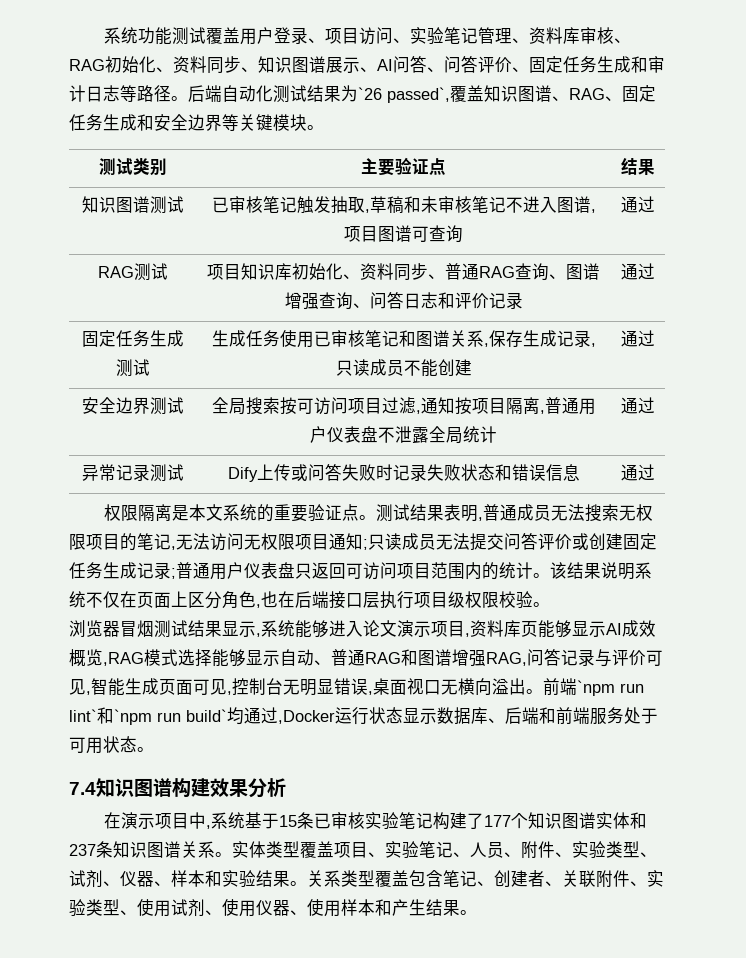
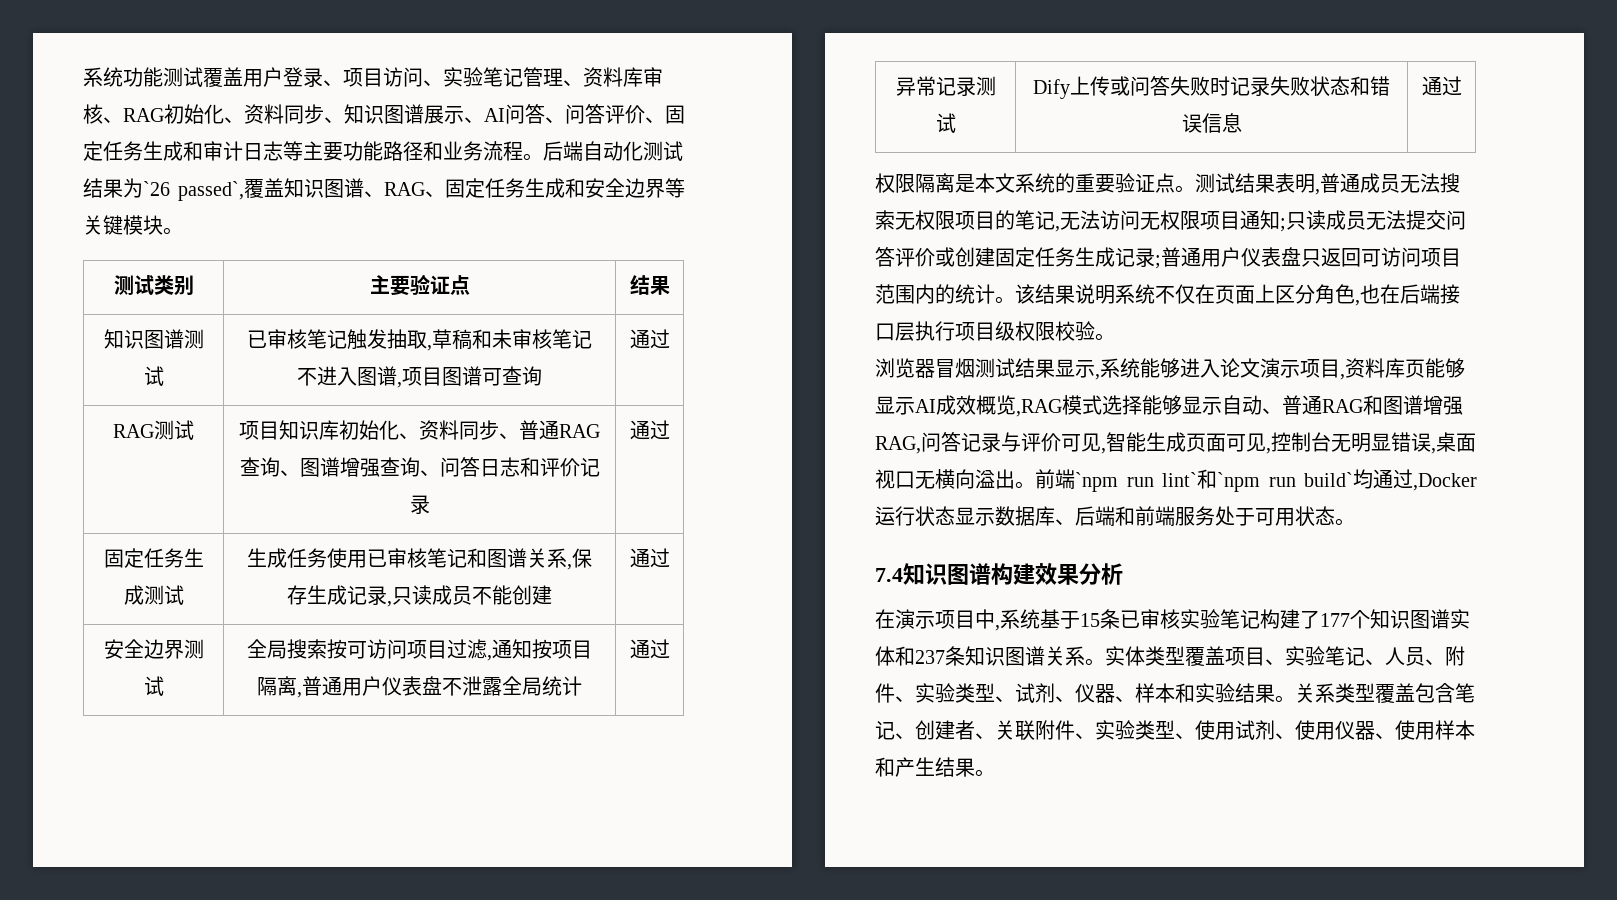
- 系统功能测试覆盖用户登录、项目访问、实验笔记管理、资料库审核、RAG初始化、资料同步、知识图谱展示、AI问答、问答评价、固定任务生成和审计日志等路径。
+ 系统功能测试覆盖用户登录、项目访问、实验笔记管理、资料库审核、RAG初始化、资料同步、知识图谱展示、AI问答、问答评价、固定任务生成和审计日志等主要功能路径和业务流程。

